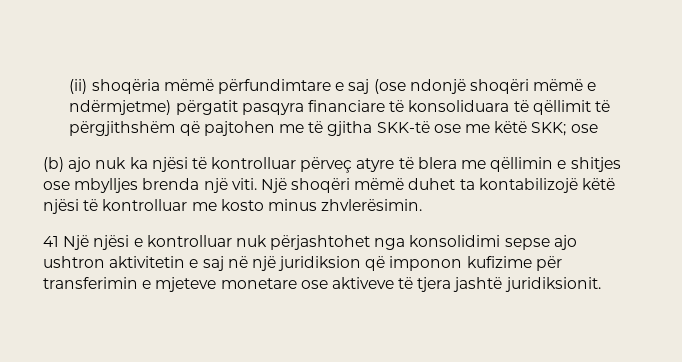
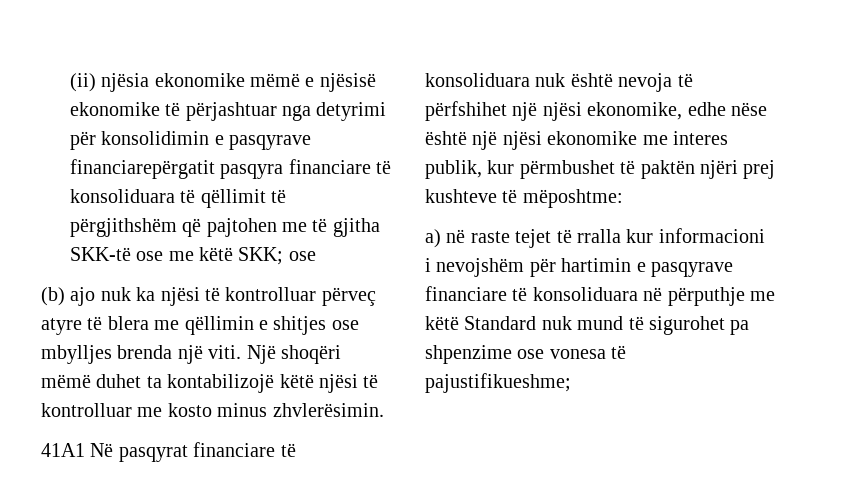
- (ii) shoqëria mëmë përfundimtare e saj (ose ndonjë shoqëri mëmë e ndërmjetme) përgatit pasqyra financiare të konsoliduara të qëllimit të përgjithshëm që pajtohen me të gjitha SKK-të ose me këtë SKK; ose
+ (ii) njësia ekonomike mëmë e njësisë ekonomike të përjashtuar nga detyrimi për konsolidimin e pasqyrave financiarepërgatit pasqyra financiare të konsoliduara të qëllimit të përgjithshëm që pajtohen me të gjitha SKK-të ose me këtë SKK; ose
- 41 Një njësi e kontrolluar nuk përjashtohet nga konsolidimi sepse ajo ushtron aktivitetin e saj në një juridiksion që imponon kufizime për transferimin e mjeteve monetare ose aktiveve të tjera jashtë juridiksionit.
+ 41A1 Në pasqyrat financiare të konsoliduara nuk është nevoja të përfshihet një njësi ekonomike, edhe nëse është një njësi ekonomike me interes publik, kur përmbushet të paktën njëri prej kushteve të mëposhtme:
+ a) në raste tejet të rralla kur informacioni i nevojshëm për hartimin e pasqyrave financiare të konsoliduara në përputhje me këtë Standard nuk mund të sigurohet pa shpenzime ose vonesa të pajustifikueshme;

